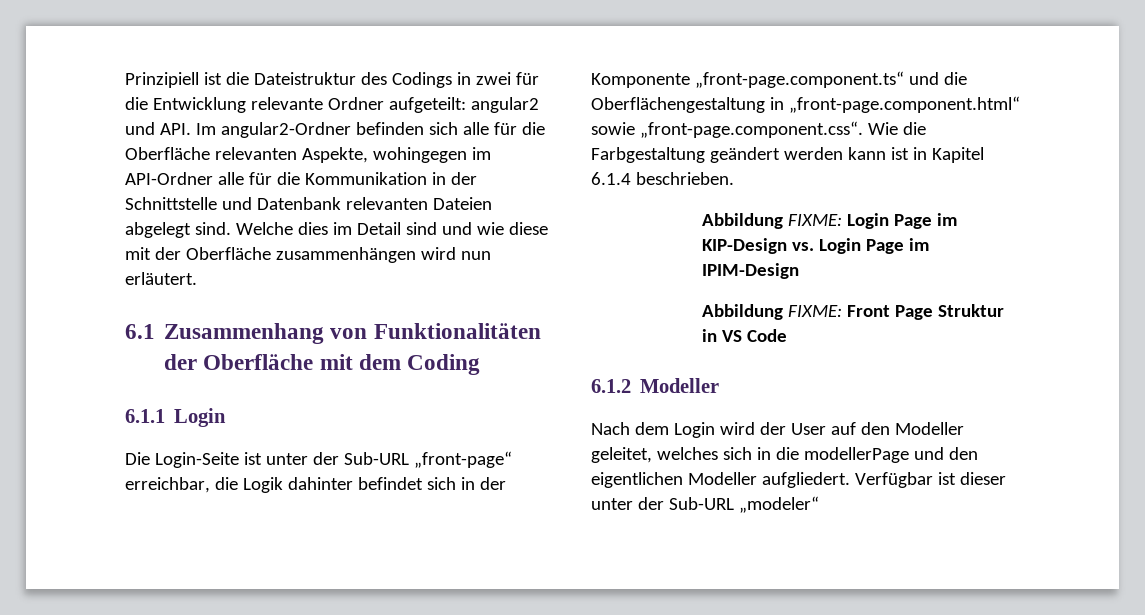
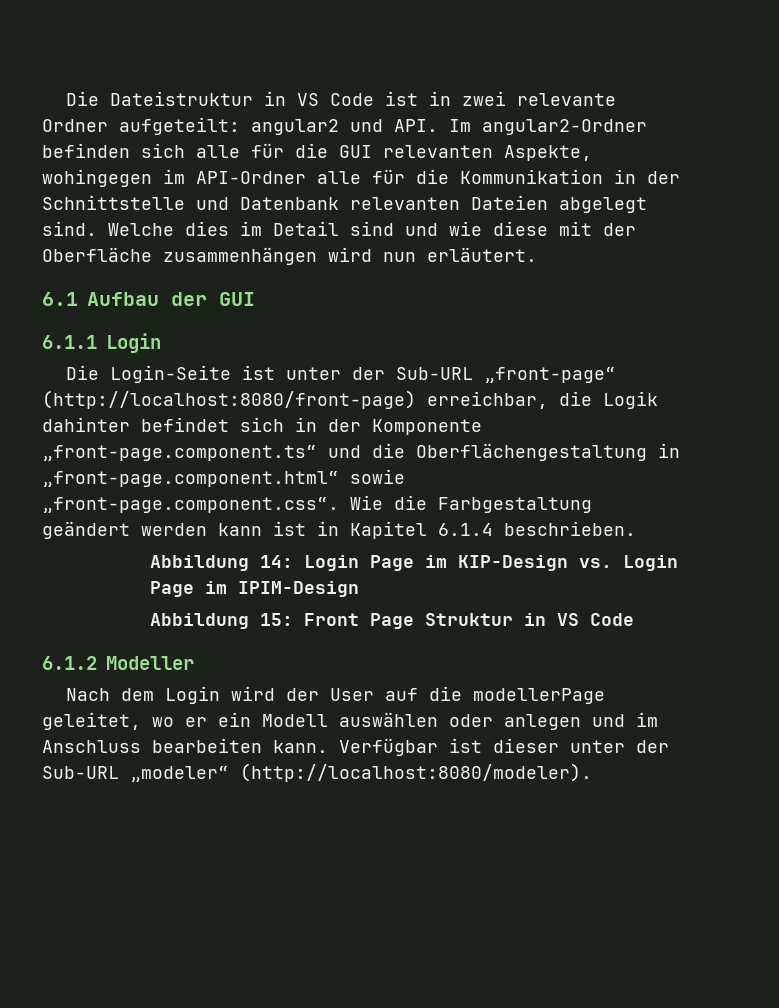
- Prinzipiell ist die Dateistruktur des Codings in zwei für die Entwicklung relevante Ordner aufgeteilt: angular2 und API. Im angular2-Ordner befinden sich alle für die Oberfläche relevanten Aspekte, wohingegen im API-Ordner alle für die Kommunikation in der Schnittstelle und Datenbank relevanten Dateien abgelegt sind.
+ Die Dateistruktur in VS Code ist in zwei relevante Ordner aufgeteilt: angular2 und API. Im angular2-Ordner befinden sich alle für die GUI relevanten Aspekte, wohingegen im API-Ordner alle für die Kommunikation in der Schnittstelle und Datenbank relevanten Dateien abgelegt sind.
- 6.1 Zusammenhang von Funktionalitäten der Oberfläche mit dem Coding
+ 6.1 Aufbau der GUI
- Die Login-Seite ist unter der Sub-URL „front-page“ erreichbar, die Logik dahinter befindet sich in der Komponente „front-page.component.ts“ und die Oberflächengestaltung in „front-page.component.html“ sowie „front-page.component.css“. Wie die Farbgestaltung geändert werden kann ist in Kapitel 6.1.4 beschrieben.
+ Die Login-Seite ist unter der Sub-URL „front-page“ (http://localhost:8080/front-page) erreichbar, die Logik dahinter befindet sich in der Komponente „front-page.component.ts“ und die Oberflächengestaltung in „front-page.component.html“ sowie „front-page.component.css“. Wie die Farbgestaltung geändert werden kann ist in Kapitel 6.1.4 beschrieben.
- Abbildung FIXME: Login Page im KIP-Design vs. Login Page im IPIM-Design
+ Abbildung 14: Login Page im KIP-Design vs. Login Page im IPIM-Design
- Abbildung FIXME: Front Page Struktur in VS Code
+ Abbildung 15: Front Page Struktur in VS Code
- Nach dem Login wird der User auf den Modeller geleitet, welches sich in die modellerPage und den eigentlichen Modeller aufgliedert.
+ Nach dem Login wird der User auf die modellerPage geleitet, wo er ein Modell auswählen oder anlegen und im Anschluss bearbeiten kann.
- Verfügbar ist dieser unter der Sub-URL „modeler“
+ Verfügbar ist dieser unter der Sub-URL „modeler“ (http://localhost:8080/modeler).

